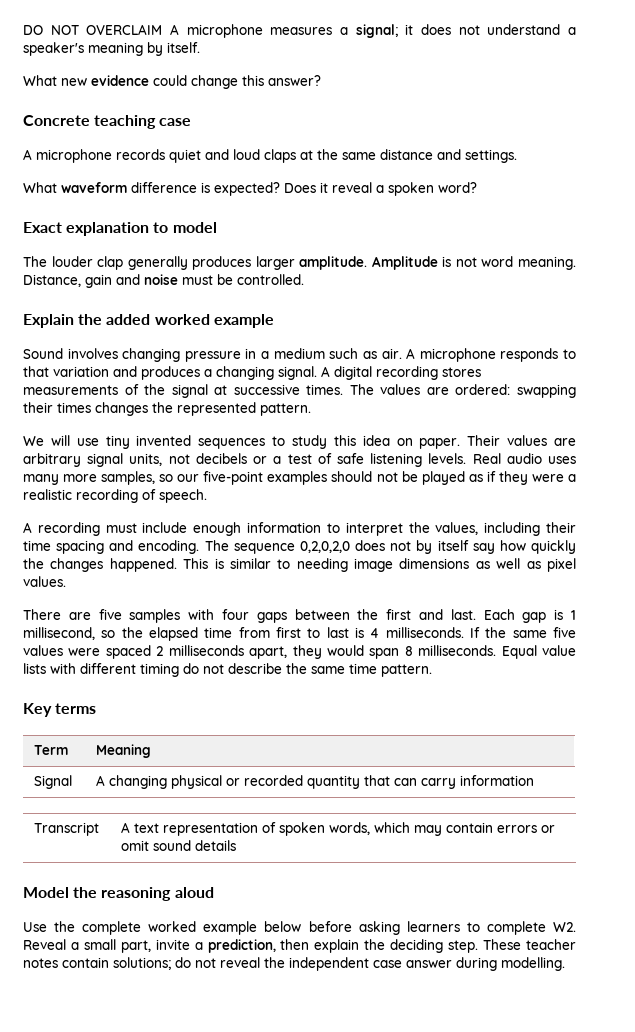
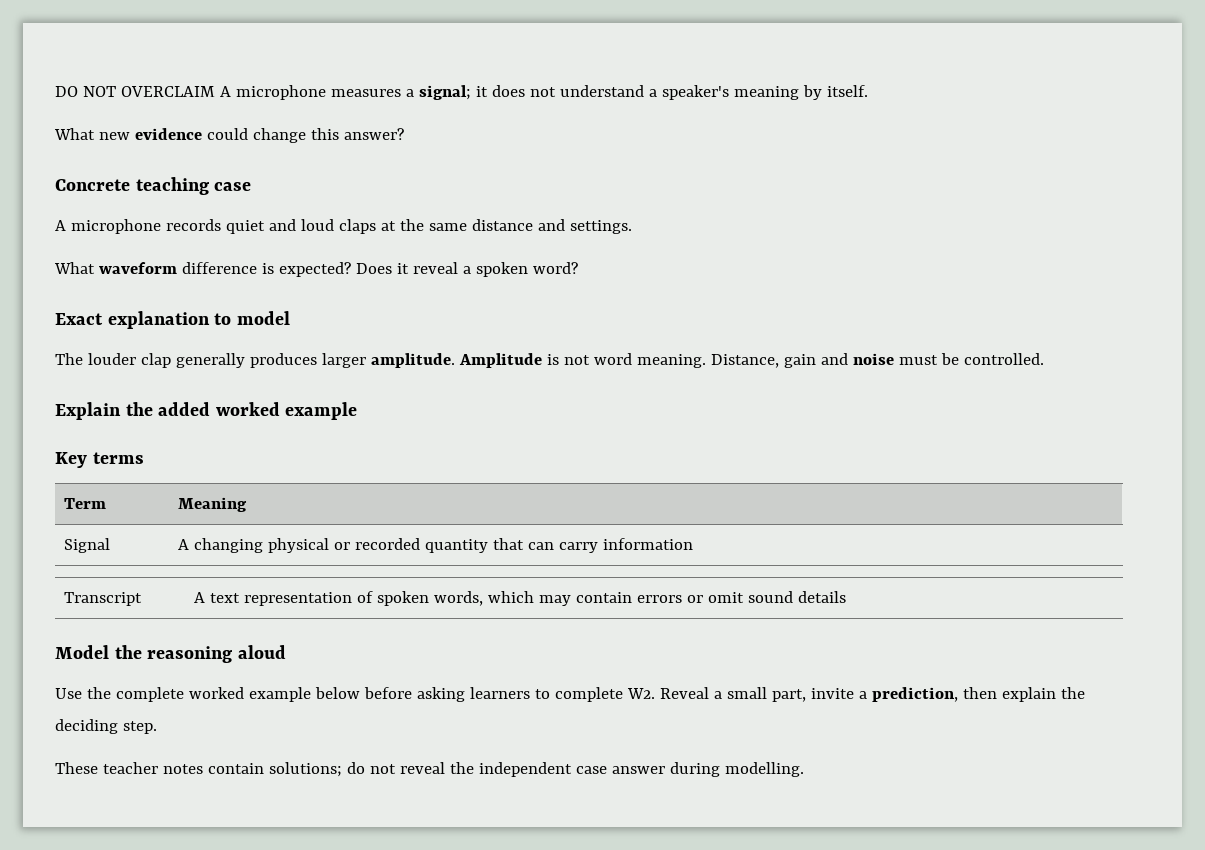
- Sound involves changing pressure in a medium such as air. A microphone responds to that variation and produces a changing signal. A digital recording stores measurements of the signal at successive times. The values are ordered: swapping their times changes the represented pattern.
- We will use tiny invented sequences to study this idea on paper. Their values are arbitrary signal units, not decibels or a test of safe listening levels. Real audio uses many more samples, so our five-point examples should not be played as if they were a realistic recording of speech.
- A recording must include enough information to interpret the values, including their time spacing and encoding. The sequence 0,2,0,2,0 does not by itself say how quickly the changes happened. This is similar to needing image dimensions as well as pixel values.
- There are five samples with four gaps between the first and last. Each gap is 1 millisecond, so the elapsed time from first to last is 4 milliseconds. If the same five values were spaced 2 milliseconds apart, they would span 8 milliseconds. Equal value lists with different timing do not describe the same time pattern.
- Use the complete worked example below before asking learners to complete W2. Reveal a small part, invite a prediction, then explain the deciding step. These teacher notes contain solutions; do not reveal the independent case answer during modelling.
+ Use the complete worked example below before asking learners to complete W2. Reveal a small part, invite a prediction, then explain the deciding step.
+ These teacher notes contain solutions; do not reveal the independent case answer during modelling.

